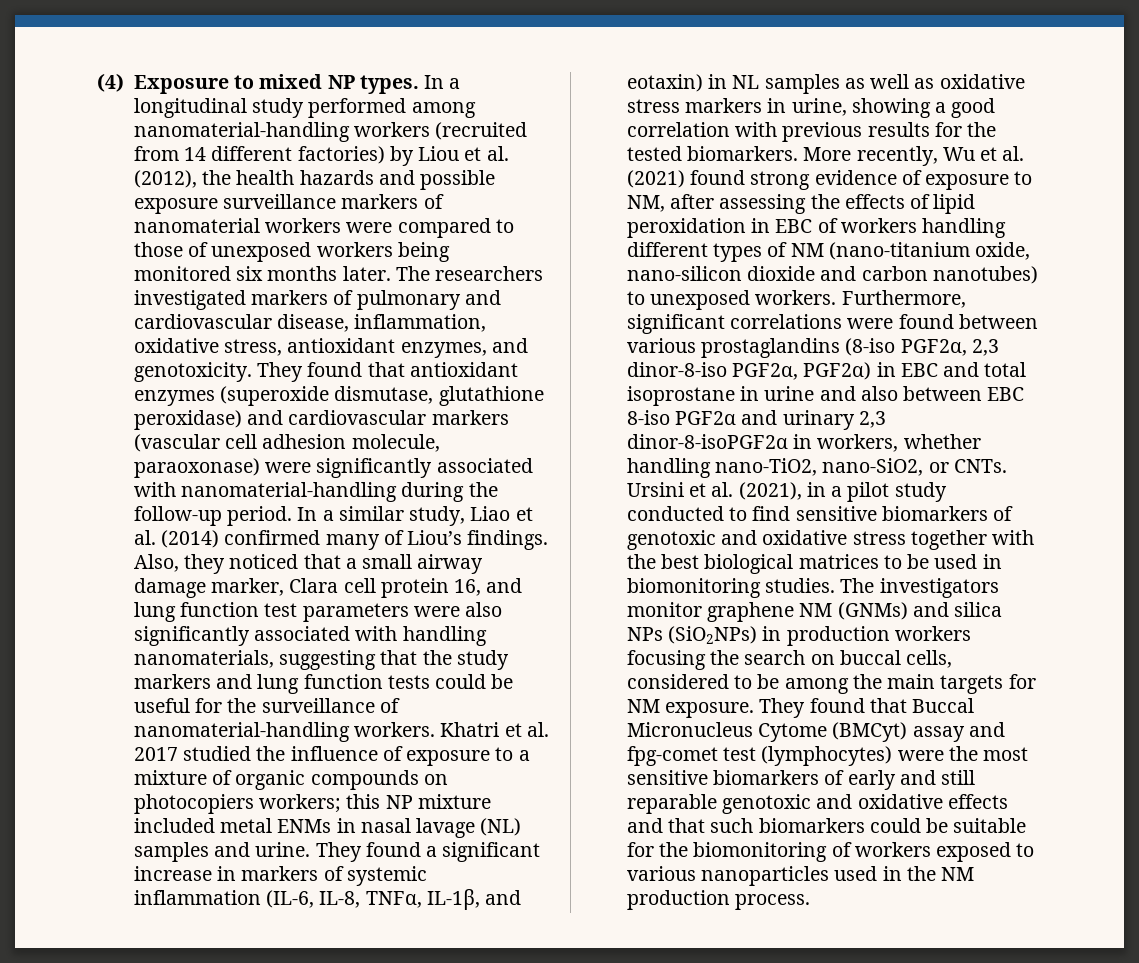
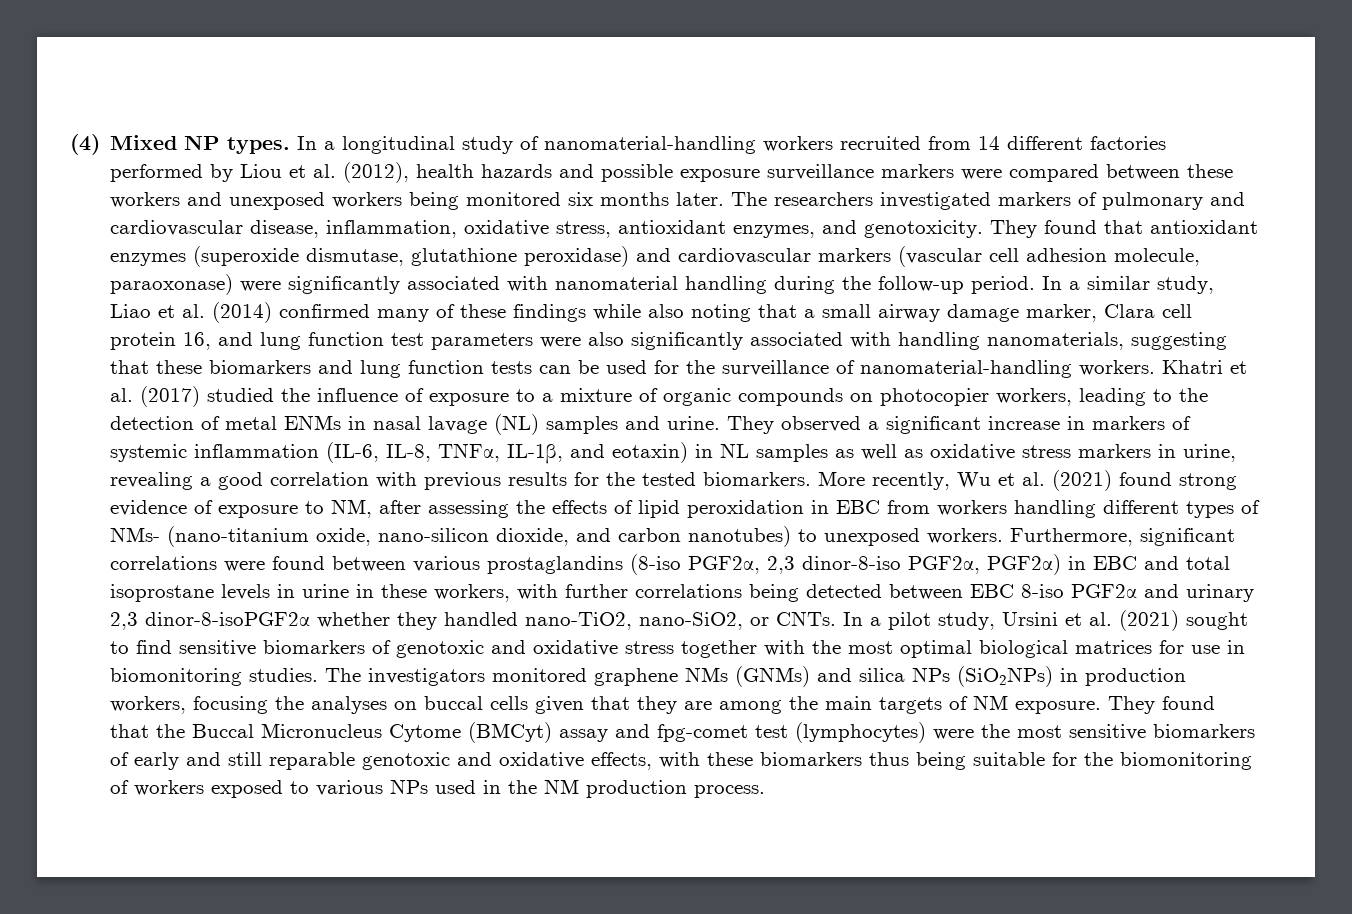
- (4) Exposure to mixed NP types.
+ (4) Mixed NP types.
- In a longitudinal study performed among nanomaterial-handling workers (recruited from 14 different factories) by Liou et al. (2012), the health hazards and possible exposure surveillance markers of nanomaterial workers were compared to those of unexposed workers being monitored six months later.
+ In a longitudinal study of nanomaterial-handling workers recruited from 14 different factories performed by Liou et al. (2012), health hazards and possible exposure surveillance markers were compared between these workers and unexposed workers being monitored six months later.
- They found that antioxidant enzymes (superoxide dismutase, glutathione peroxidase) and cardiovascular markers (vascular cell adhesion molecule, paraoxonase) were significantly associated with nanomaterial-handling during the follow-up period.
+ They found that antioxidant enzymes (superoxide dismutase, glutathione peroxidase) and cardiovascular markers (vascular cell adhesion molecule, paraoxonase) were significantly associated with nanomaterial handling during the follow-up period.
- In a similar study, Liao et al. (2014) confirmed many of Liou’s findings. Also, they noticed that a small airway damage marker, Clara cell protein 16, and lung function test parameters were also significantly associated with handling nanomaterials, suggesting that the study markers and lung function tests could be useful for the surveillance of nanomaterial-handling workers.
+ In a similar study, Liao et al. (2014) confirmed many of these findings while also noting that a small airway damage marker, Clara cell protein 16, and lung function test parameters were also significantly associated with handling nanomaterials, suggesting that these biomarkers and lung function tests can be used for the surveillance of nanomaterial-handling workers.
- Khatri et al. 2017 studied the influence of exposure to a mixture of organic compounds on photocopiers workers; this NP mixture included metal ENMs in nasal lavage (NL) samples and urine.
+ Khatri et al. (2017) studied the influence of exposure to a mixture of organic compounds on photocopier workers, leading to the detection of metal ENMs in nasal lavage (NL) samples and urine.
- They found a significant increase in markers of systemic inflammation (IL-6, IL-8, TNFα, IL-1β, and eotaxin) in NL samples as well as oxidative stress markers in urine, showing a good correlation with previous results for the tested biomarkers.
+ They observed a significant increase in markers of systemic inflammation (IL-6, IL-8, TNFα, IL-1β, and eotaxin) in NL samples as well as oxidative stress markers in urine, revealing a good correlation with previous results for the tested biomarkers.
- More recently, Wu et al. (2021) found strong evidence of exposure to NM, after assessing the effects of lipid peroxidation in EBC of workers handling different types of NM (nano-titanium oxide, nano-silicon dioxide and carbon nanotubes) to unexposed workers.
+ More recently, Wu et al. (2021) found strong evidence of exposure to NM, after assessing the effects of lipid peroxidation in EBC from workers handling different types of NMs- (nano-titanium oxide, nano-silicon dioxide, and carbon nanotubes) to unexposed workers.
- Furthermore, significant correlations were found between various prostaglandins (8-iso PGF2α, 2,3 dinor-8-iso PGF2α, PGF2α) in EBC and total isoprostane in urine and also between EBC 8-iso PGF2α and urinary 2,3 dinor-8-isoPGF2α in workers, whether handling nano-TiO2, nano-SiO2, or CNTs. Ursini et al. (2021), in a pilot study conducted to find sensitive biomarkers of genotoxic and oxidative stress together with the best biological matrices to be used in biomonitoring studies.
+ Furthermore, significant correlations were found between various prostaglandins (8-iso PGF2α, 2,3 dinor-8-iso PGF2α, PGF2α) in EBC and total isoprostane levels in urine in these workers, with further correlations being detected between EBC 8-iso PGF2α and urinary 2,3 dinor-8-isoPGF2α whether they handled nano-TiO2, nano-SiO2, or CNTs. In a pilot study, Ursini et al. (2021) sought to find sensitive biomarkers of genotoxic and oxidative stress together with the most optimal biological matrices for use in biomonitoring studies.
- The investigators monitor graphene NM (GNMs) and silica NPs (SiO2NPs) in production workers focusing the search on buccal cells, considered to be among the main targets for NM exposure.
+ The investigators monitored graphene NMs (GNMs) and silica NPs (SiO2NPs) in production workers, focusing the analyses on buccal cells given that they are among the main targets of NM exposure.
- They found that Buccal Micronucleus Cytome (BMCyt) assay and fpg-comet test (lymphocytes) were the most sensitive biomarkers of early and still reparable genotoxic and oxidative effects and that such biomarkers could be suitable for the biomonitoring of workers exposed to various nanoparticles used in the NM production process.
+ They found that the Buccal Micronucleus Cytome (BMCyt) assay and fpg-comet test (lymphocytes) were the most sensitive biomarkers of early and still reparable genotoxic and oxidative effects, with these biomarkers thus being suitable for the biomonitoring of workers exposed to various NPs used in the NM production process.

